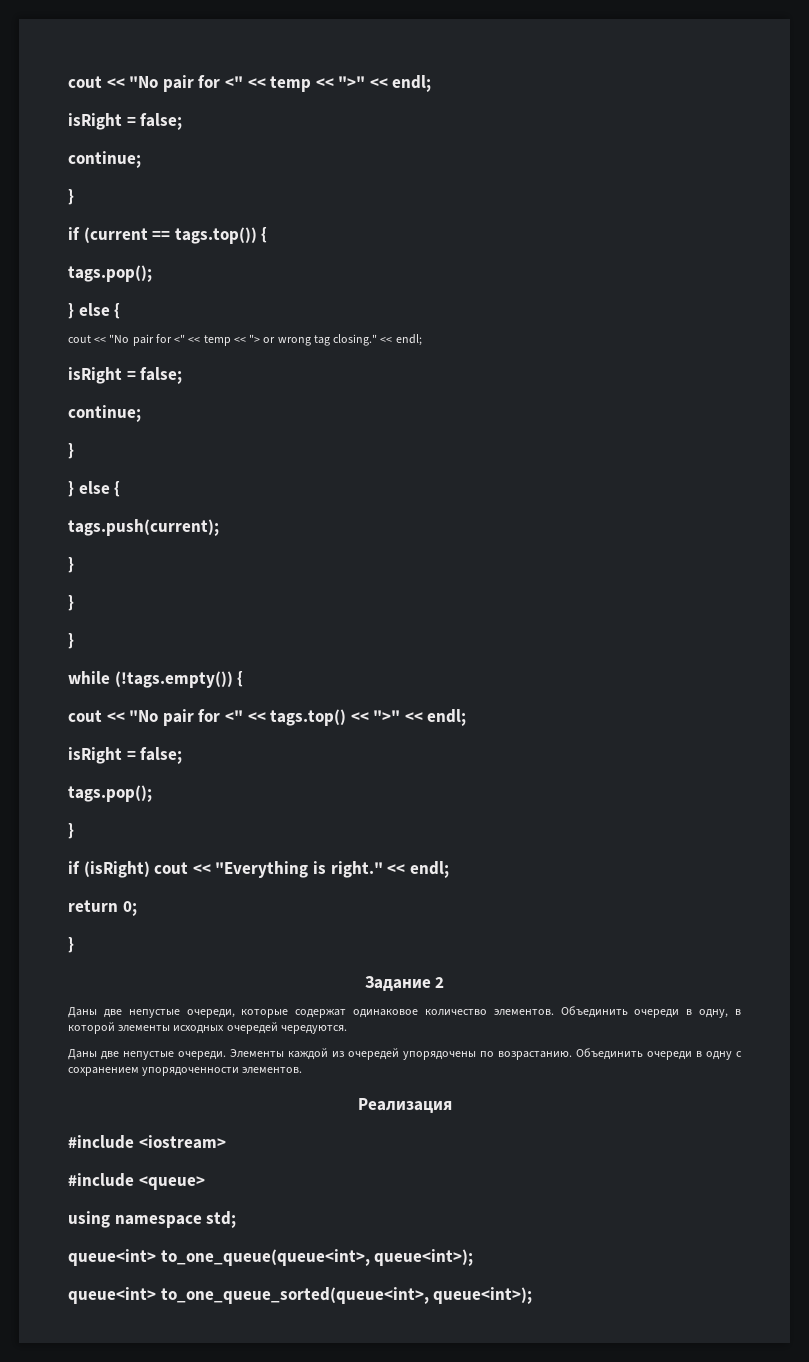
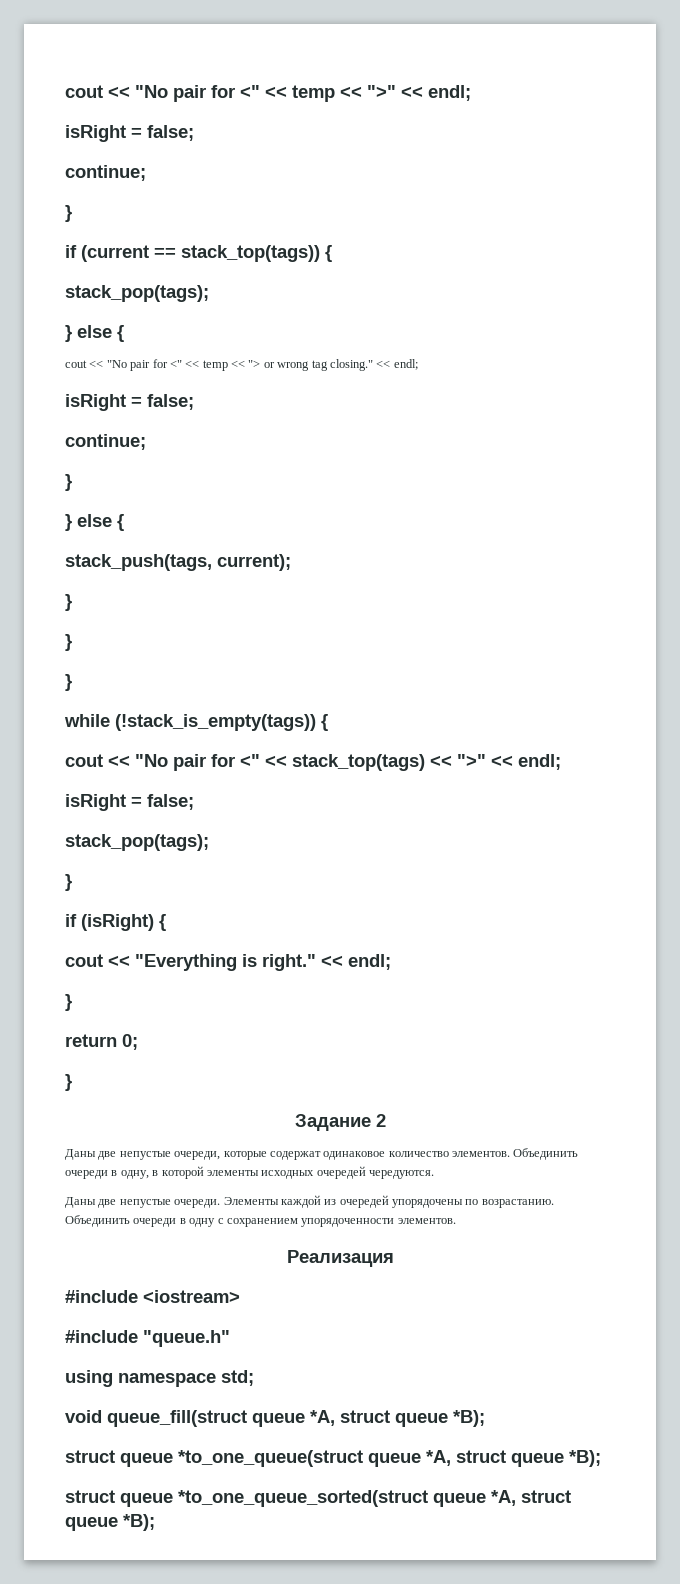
- if (current == tags.top()) {
- tags.pop();
+ if (current == stack_top(tags)) {
+ stack_pop(tags);
- tags.push(current);
+ stack_push(tags, current);
- while (!tags.empty()) {
- cout << "No pair for <" << tags.top() << ">" << endl;
+ while (!stack_is_empty(tags)) {
+ cout << "No pair for <" << stack_top(tags) << ">" << endl;
  isRight = false;
- tags.pop();
+ stack_pop(tags);
- if (isRight) cout << "Everything is right." << endl;
+ if (isRight) {
+ cout << "Everything is right." << endl;
+ }
- #include <queue>
+ #include "queue.h"
- queue<int> to_one_queue(queue<int>, queue<int>);
- queue<int> to_one_queue_sorted(queue<int>, queue<int>);
+ void queue_fill(struct queue *A, struct queue *B);
+ struct queue *to_one_queue(struct queue *A, struct queue *B);
+ struct queue *to_one_queue_sorted(struct queue *A, struct queue *B);

